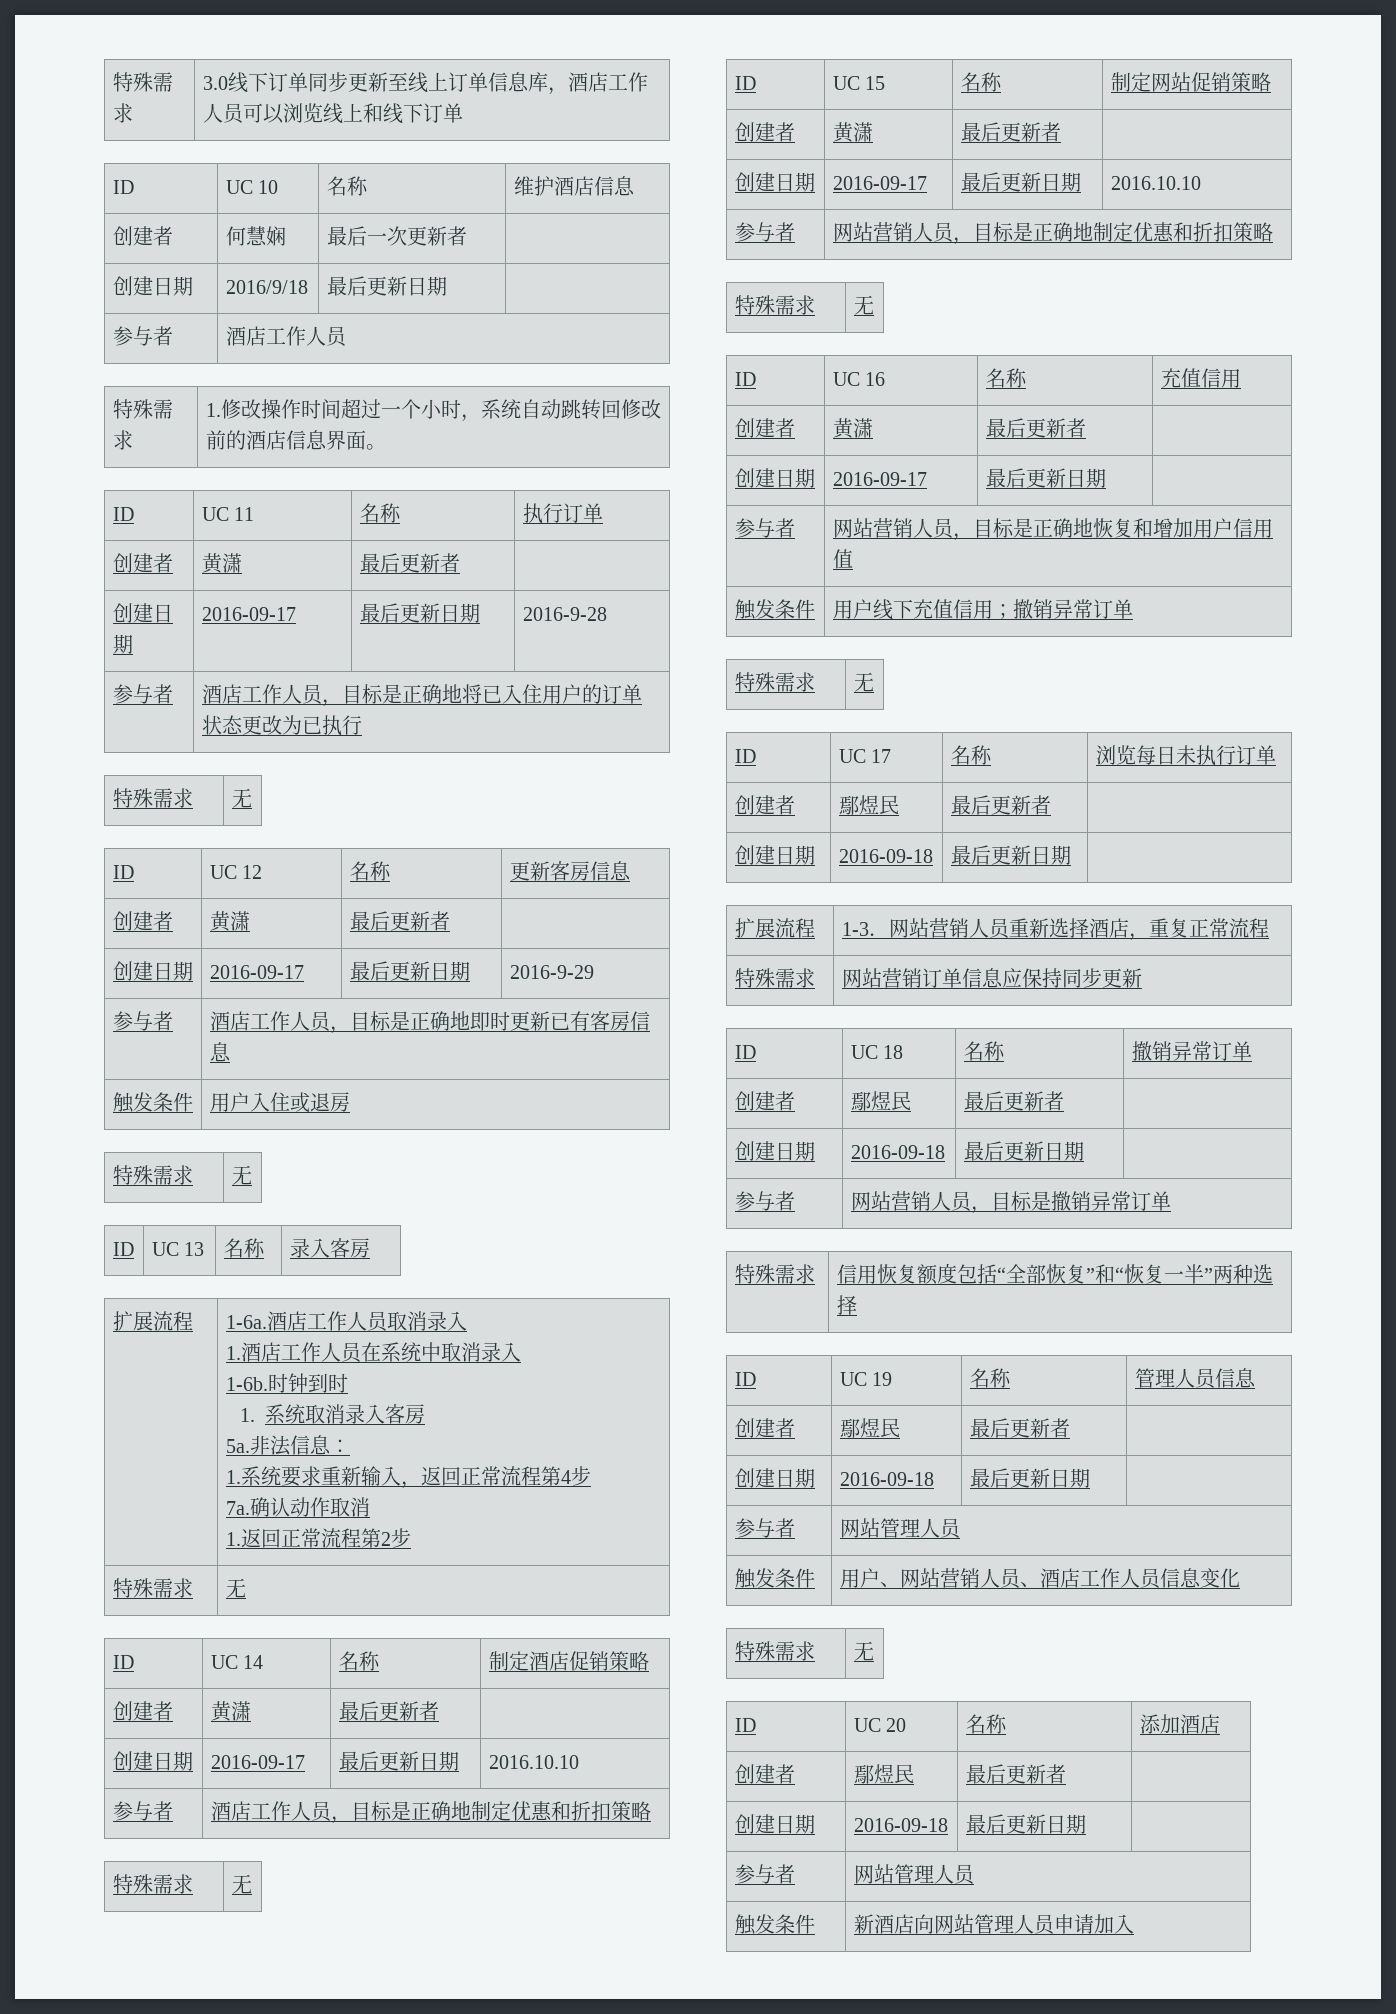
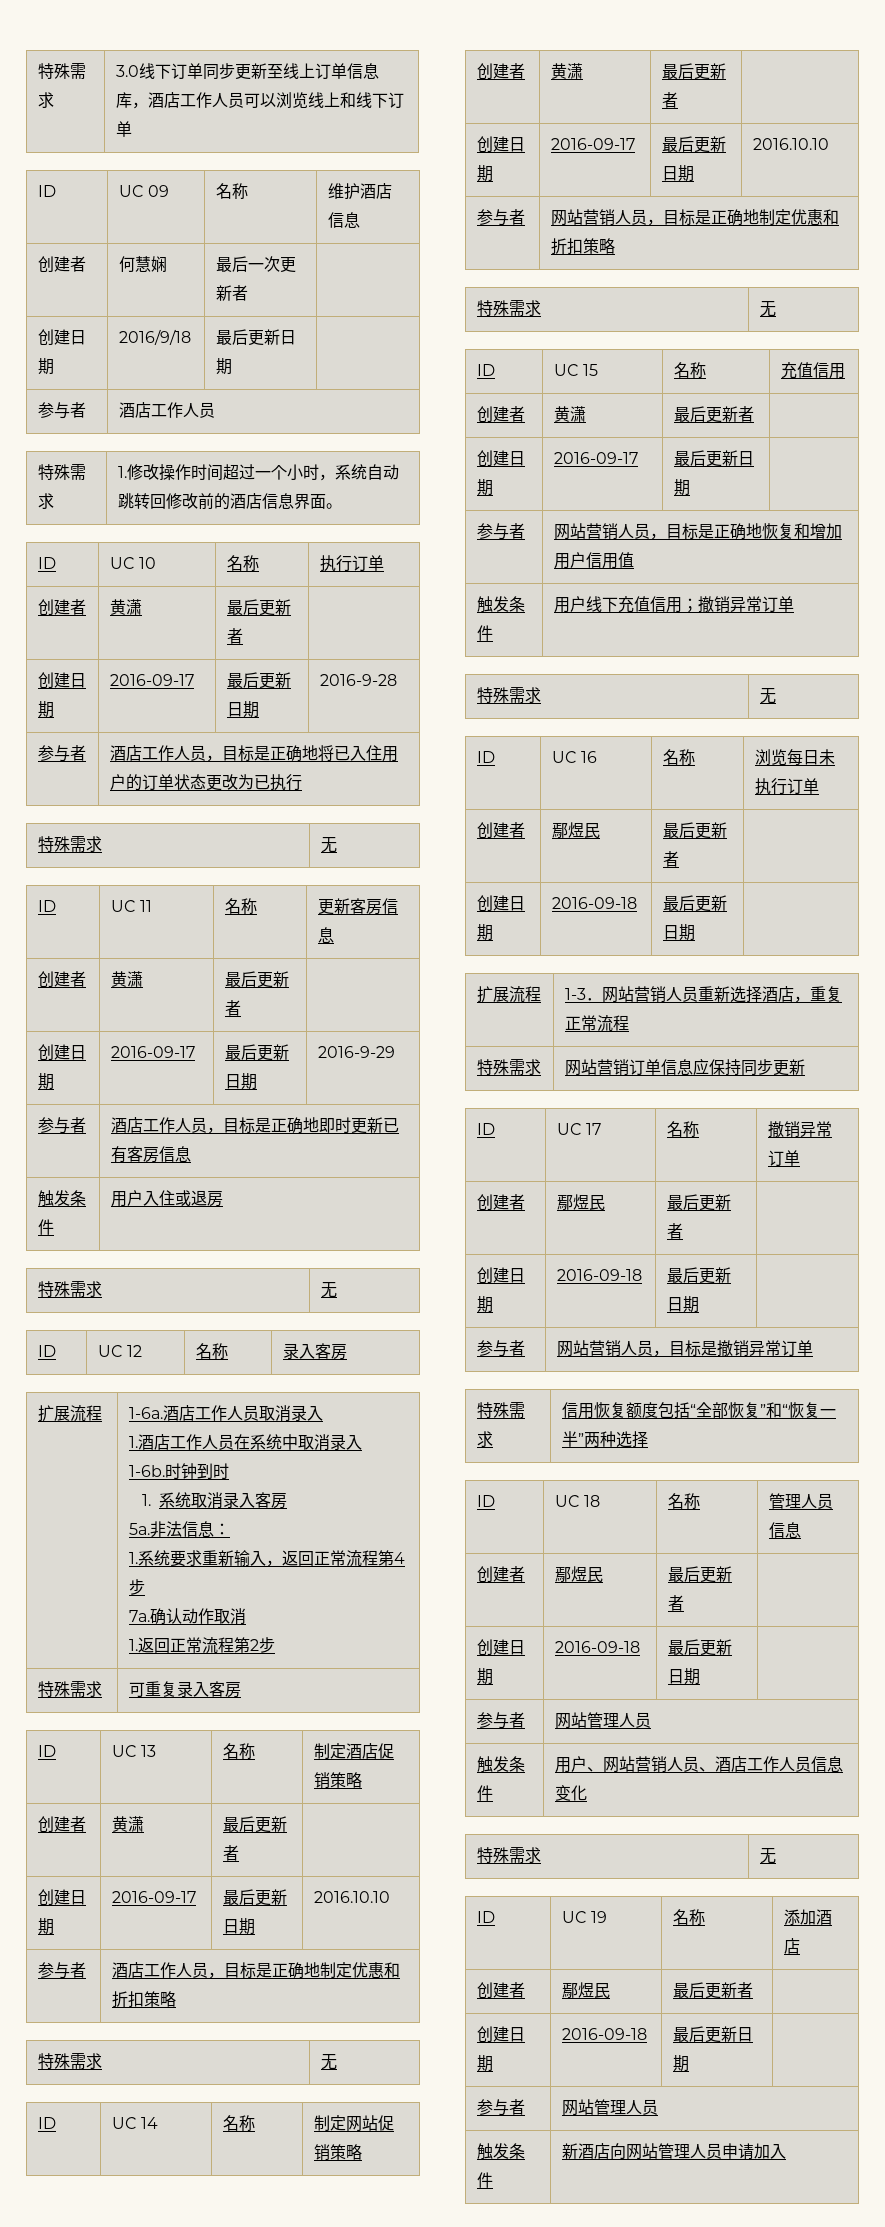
- ID | UC 10 | 名称 | 维护酒店信息
+ ID | UC 09 | 名称 | 维护酒店信息
- ID | UC 11 | 名称 | 执行订单
+ ID | UC 10 | 名称 | 执行订单
- ID | UC 12 | 名称 | 更新客房信息
+ ID | UC 11 | 名称 | 更新客房信息
- ID | UC 13 | 名称 | 录入客房
+ ID | UC 12 | 名称 | 录入客房
  1.返回正常流程第2步
- 特殊需求 | 无
- ID | UC 14 | 名称 | 制定酒店促销策略
+ 特殊需求 | 可重复录入客房
+ ID | UC 13 | 名称 | 制定酒店促销策略
- ID | UC 15 | 名称 | 制定网站促销策略
+ ID | UC 14 | 名称 | 制定网站促销策略
- ID | UC 16 | 名称 | 充值信用
+ ID | UC 15 | 名称 | 充值信用
- ID | UC 17 | 名称 | 浏览每日未执行订单
+ ID | UC 16 | 名称 | 浏览每日未执行订单
- ID | UC 18 | 名称 | 撤销异常订单
+ ID | UC 17 | 名称 | 撤销异常订单
- ID | UC 19 | 名称 | 管理人员信息
+ ID | UC 18 | 名称 | 管理人员信息
- ID | UC 20 | 名称 | 添加酒店
+ ID | UC 19 | 名称 | 添加酒店

